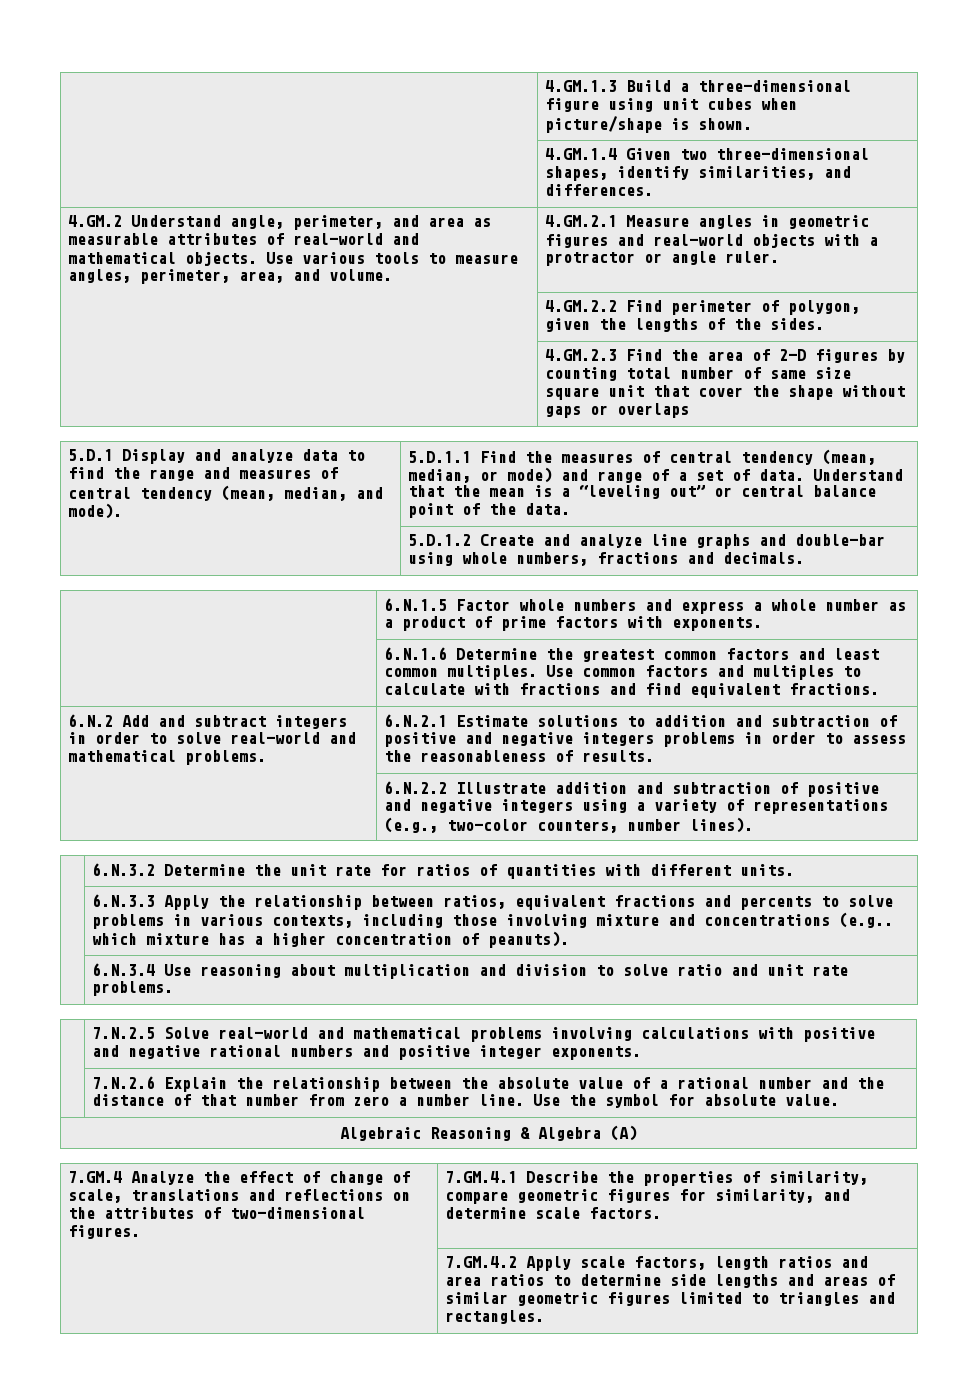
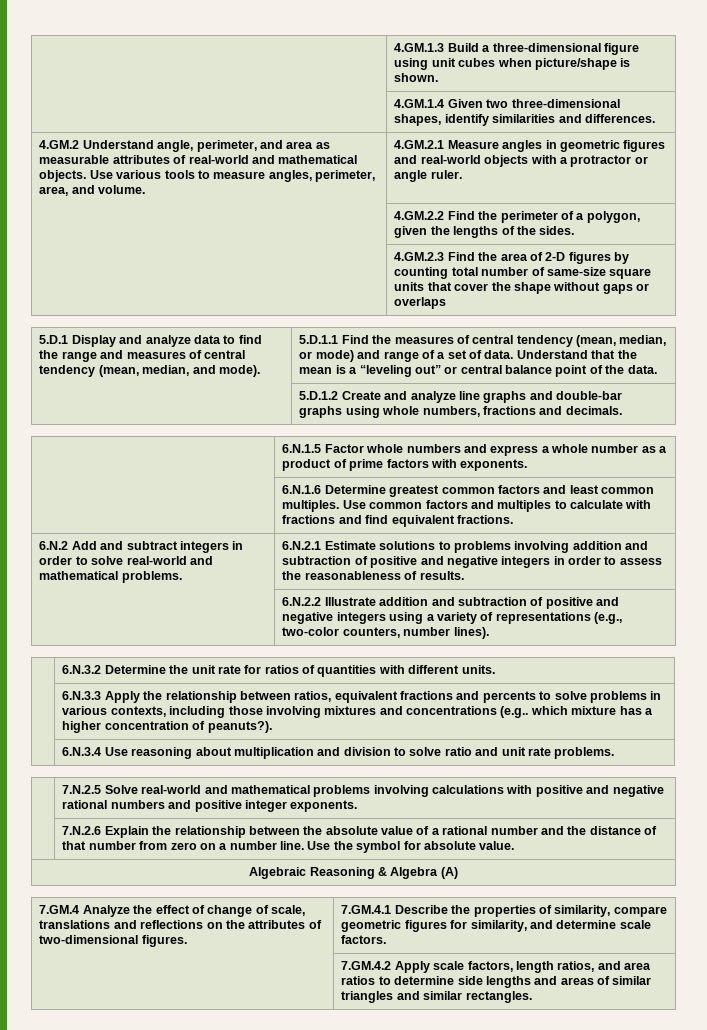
- | 4.GM.1.4 Given two three-dimensional shapes, identify similarities, and differences.
+ | 4.GM.1.4 Given two three-dimensional shapes, identify similarities and differences.
- | 4.GM.2.2 Find perimeter of polygon, given the lengths of the sides.
+ | 4.GM.2.2 Find the perimeter of a polygon, given the lengths of the sides.
- | 4.GM.2.3 Find the area of 2-D figures by counting total number of same size square unit that cover the shape without gaps or overlaps
+ | 4.GM.2.3 Find the area of 2-D figures by counting total number of same-size square units that cover the shape without gaps or overlaps
- | 5.D.1.2 Create and analyze line graphs and double-bar using whole numbers, fractions and decimals.
+ | 5.D.1.2 Create and analyze line graphs and double-bar graphs using whole numbers, fractions and decimals.
- | 6.N.1.6 Determine the greatest common factors and least common multiples. Use common factors and multiples to calculate with fractions and find equivalent fractions.
+ | 6.N.1.6 Determine greatest common factors and least common multiples. Use common factors and multiples to calculate with fractions and find equivalent fractions.
- 6.N.2 Add and subtract integers in order to solve real-world and mathematical problems. | 6.N.2.1 Estimate solutions to addition and subtraction of positive and negative integers problems in order to assess the reasonableness of results.
+ 6.N.2 Add and subtract integers in order to solve real-world and mathematical problems. | 6.N.2.1 Estimate solutions to problems involving addition and subtraction of positive and negative integers in order to assess the reasonableness of results.
- | 6.N.3.3 Apply the relationship between ratios, equivalent fractions and percents to solve problems in various contexts, including those involving mixture and concentrations (e.g.. which mixture has a higher concentration of peanuts).
+ | 6.N.3.3 Apply the relationship between ratios, equivalent fractions and percents to solve problems in various contexts, including those involving mixtures and concentrations (e.g.. which mixture has a higher concentration of peanuts?).
- | 7.N.2.6 Explain the relationship between the absolute value of a rational number and the distance of that number from zero a number line. Use the symbol for absolute value.
+ | 7.N.2.6 Explain the relationship between the absolute value of a rational number and the distance of that number from zero on a number line. Use the symbol for absolute value.
- | 7.GM.4.2 Apply scale factors, length ratios and area ratios to determine side lengths and areas of similar geometric figures limited to triangles and rectangles.
+ | 7.GM.4.2 Apply scale factors, length ratios, and area ratios to determine side lengths and areas of similar triangles and similar rectangles.

